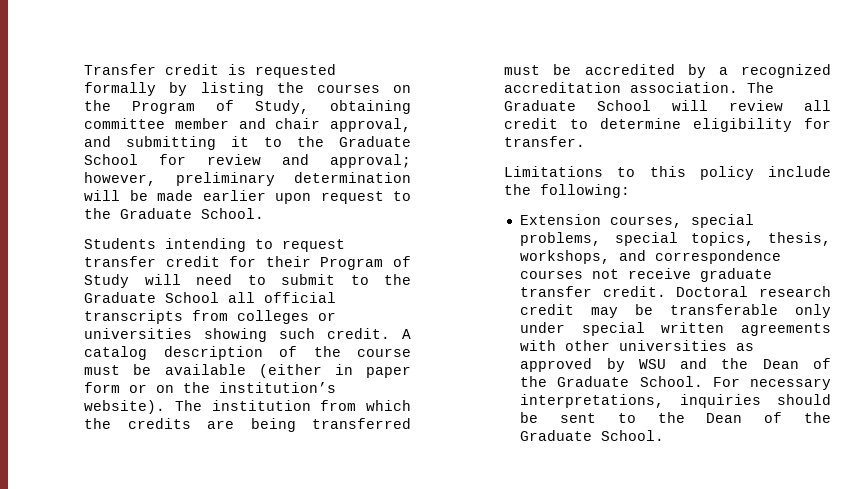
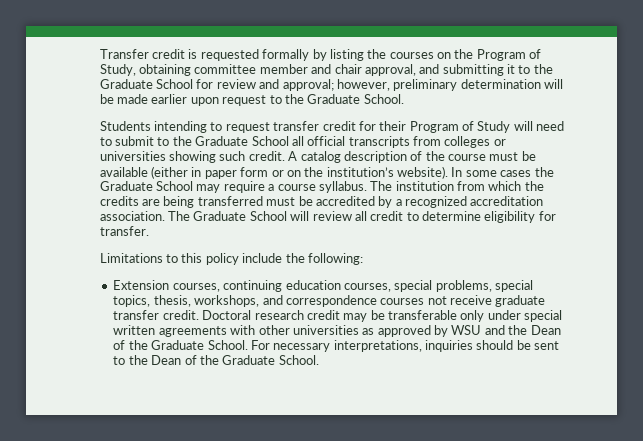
+ In some cases the Graduate School may require a course syllabus.
- Extension courses, special problems, special topics, thesis, workshops, and correspondence courses not receive graduate transfer credit.
+ Extension courses, continuing education courses, special problems, special topics, thesis, workshops, and correspondence courses not receive graduate transfer credit.

